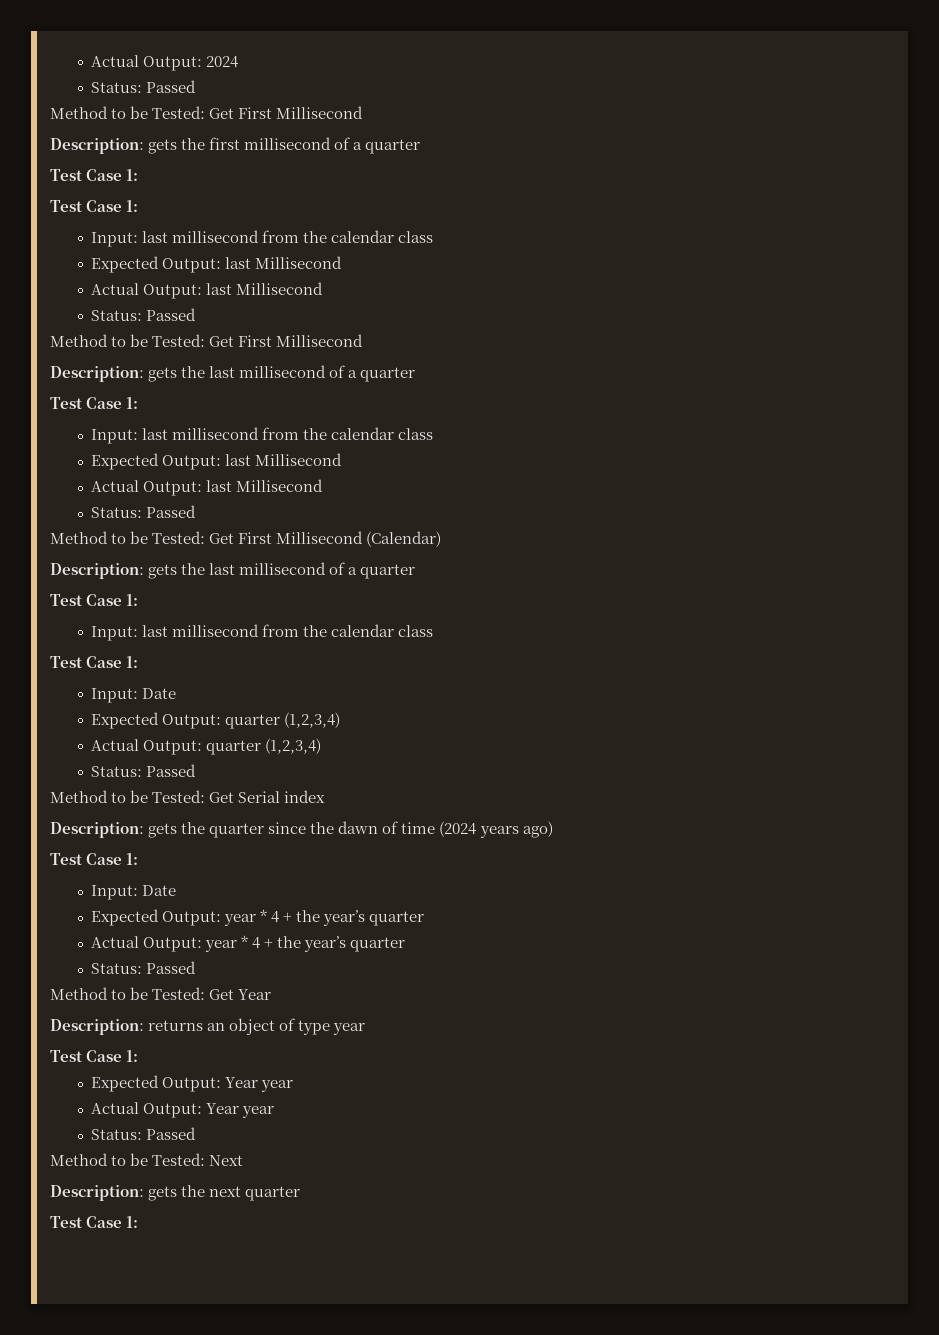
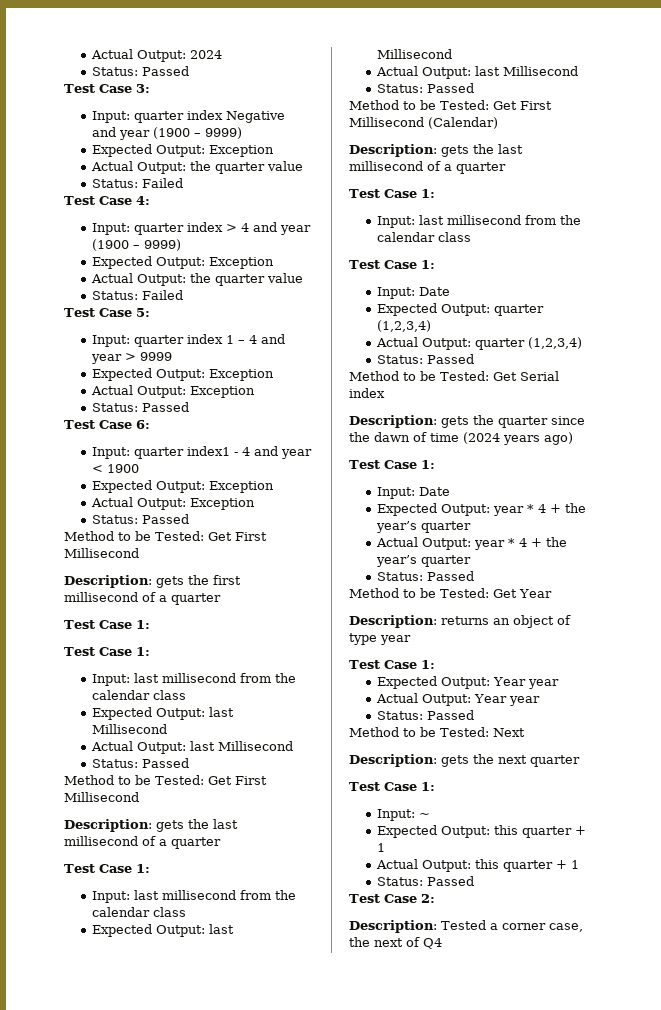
+ Test Case 3:
+ Input: quarter index Negative and year (1900 – 9999)
+ Expected Output: Exception
+ Actual Output: the quarter value
+ Status: Failed
+ Test Case 4:
+ Input: quarter index > 4 and year (1900 – 9999)
+ Expected Output: Exception
+ Actual Output: the quarter value
+ Status: Failed
+ Test Case 5:
+ Input: quarter index 1 – 4 and year > 9999
+ Expected Output: Exception
+ Actual Output: Exception
+ Status: Passed
+ Test Case 6:
+ Input: quarter index1 - 4 and year < 1900
+ Expected Output: Exception
+ Actual Output: Exception
+ Status: Passed
+ Input: ~
+ Expected Output: this quarter + 1
+ Actual Output: this quarter + 1
+ Status: Passed
+ Test Case 2:
+ Description: Tested a corner case, the next of Q4

